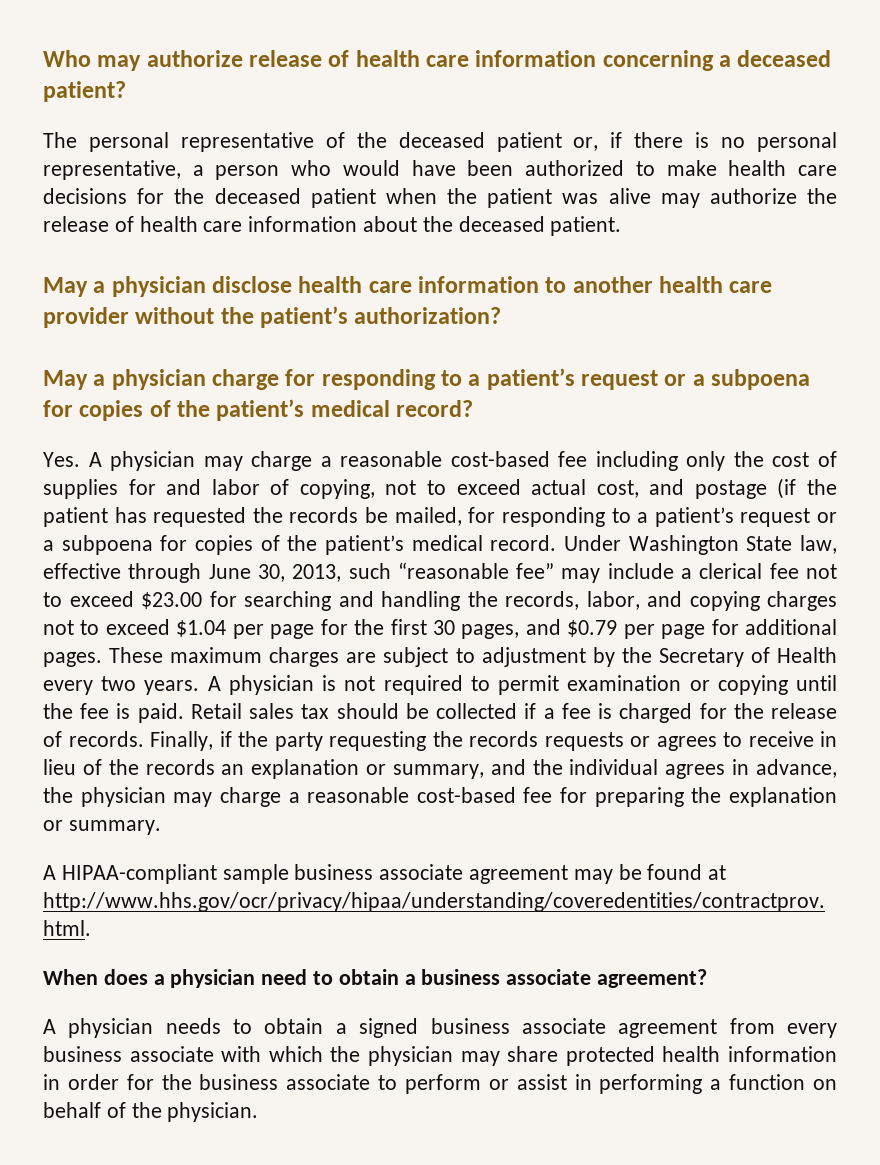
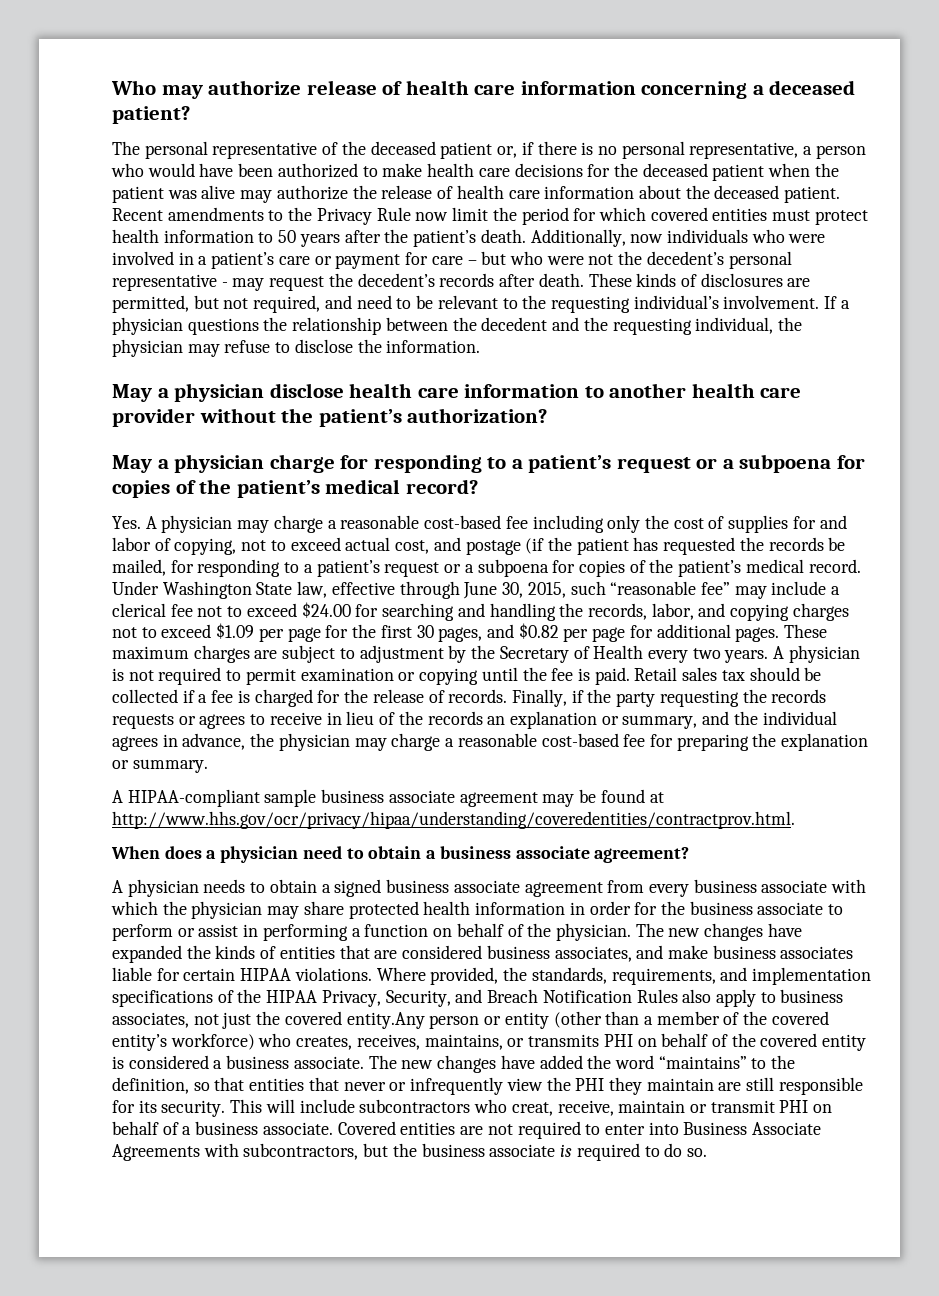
+ Recent amendments to the Privacy Rule now limit the period for which covered entities must protect health information to 50 years after the patient’s death. Additionally, now individuals who were involved in a patient’s care or payment for care – but who were not the decedent’s personal representative - may request the decedent’s records after death. These kinds of disclosures are permitted, but not required, and need to be relevant to the requesting individual’s involvement. If a physician questions the relationship between the decedent and the requesting individual, the physician may refuse to disclose the information.
- Under Washington State law, effective through June 30, 2013, such “reasonable fee” may include a clerical fee not to exceed $23.00 for searching and handling the records, labor, and copying charges not to exceed $1.04 per page for the first 30 pages, and $0.79 per page for additional pages.
+ Under Washington State law, effective through June 30, 2015, such “reasonable fee” may include a clerical fee not to exceed $24.00 for searching and handling the records, labor, and copying charges not to exceed $1.09 per page for the first 30 pages, and $0.82 per page for additional pages.
+ The new changes have expanded the kinds of entities that are considered business associates, and make business associates liable for certain HIPAA violations. Where provided, the standards, requirements, and implementation specifications of the HIPAA Privacy, Security, and Breach Notification Rules also apply to business associates, not just the covered entity.Any person or entity (other than a member of the covered entity’s workforce) who creates, receives, maintains, or transmits PHI on behalf of the covered entity is considered a business associate. The new changes have added the word “maintains” to the definition, so that entities that never or infrequently view the PHI they maintain are still responsible for its security. This will include subcontractors who creat, receive, maintain or transmit PHI on behalf of a business associate. Covered entities are not required to enter into Business Associate Agreements with subcontractors, but the business associate is required to do so.

